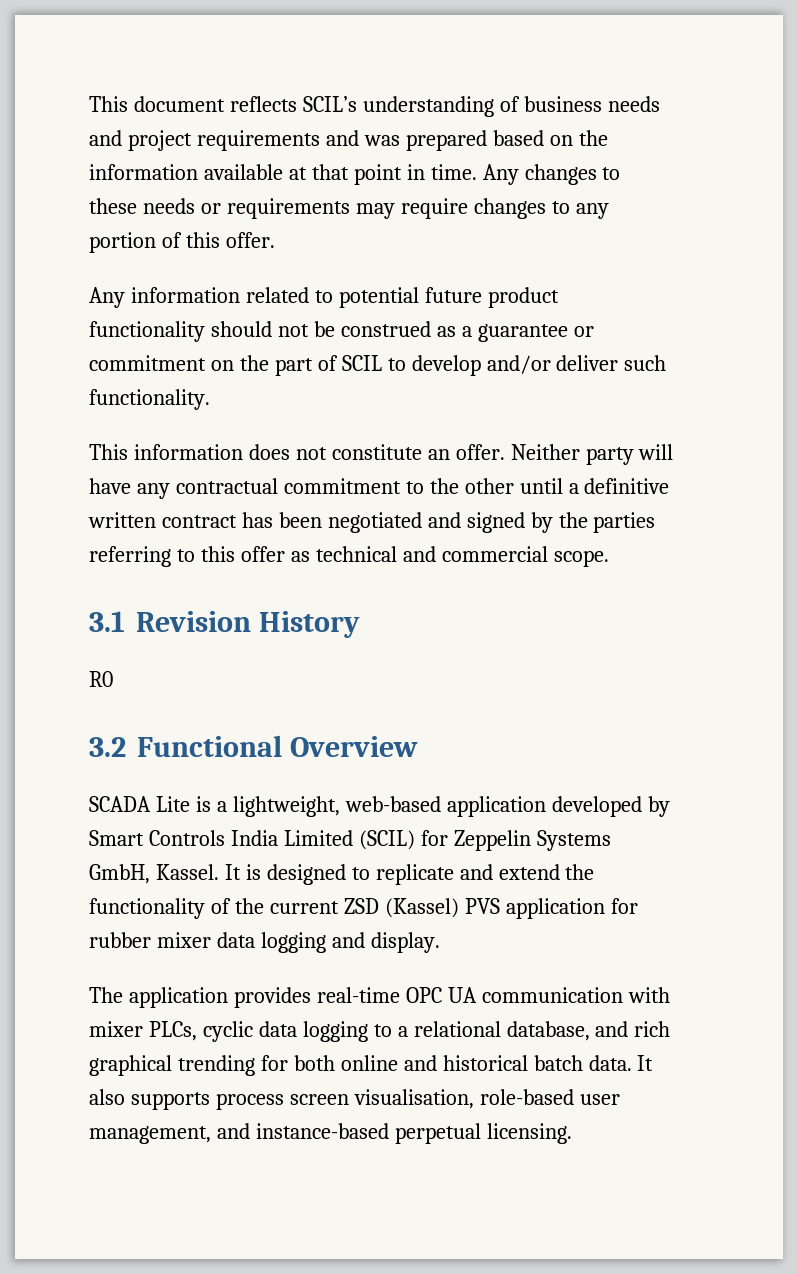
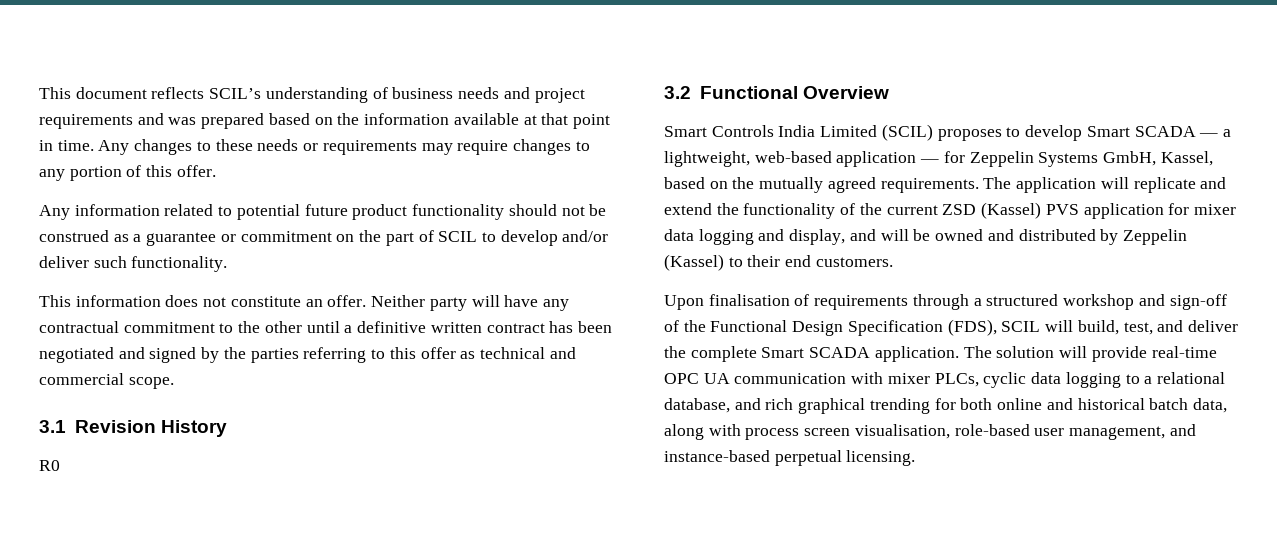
- SCADA Lite is a lightweight, web-based application developed by Smart Controls India Limited (SCIL) for Zeppelin Systems GmbH, Kassel. It is designed to replicate and extend the functionality of the current ZSD (Kassel) PVS application for rubber mixer data logging and display.
- The application provides real-time OPC UA communication with mixer PLCs, cyclic data logging to a relational database, and rich graphical trending for both online and historical batch data. It also supports process screen visualisation, role-based user management, and instance-based perpetual licensing.
+ Smart Controls India Limited (SCIL) proposes to develop Smart SCADA — a lightweight, web-based application — for Zeppelin Systems GmbH, Kassel, based on the mutually agreed requirements. The application will replicate and extend the functionality of the current ZSD (Kassel) PVS application for mixer data logging and display, and will be owned and distributed by Zeppelin (Kassel) to their end customers.
+ Upon finalisation of requirements through a structured workshop and sign-off of the Functional Design Specification (FDS), SCIL will build, test, and deliver the complete Smart SCADA application. The solution will provide real-time OPC UA communication with mixer PLCs, cyclic data logging to a relational database, and rich graphical trending for both online and historical batch data, along with process screen visualisation, role-based user management, and instance-based perpetual licensing.

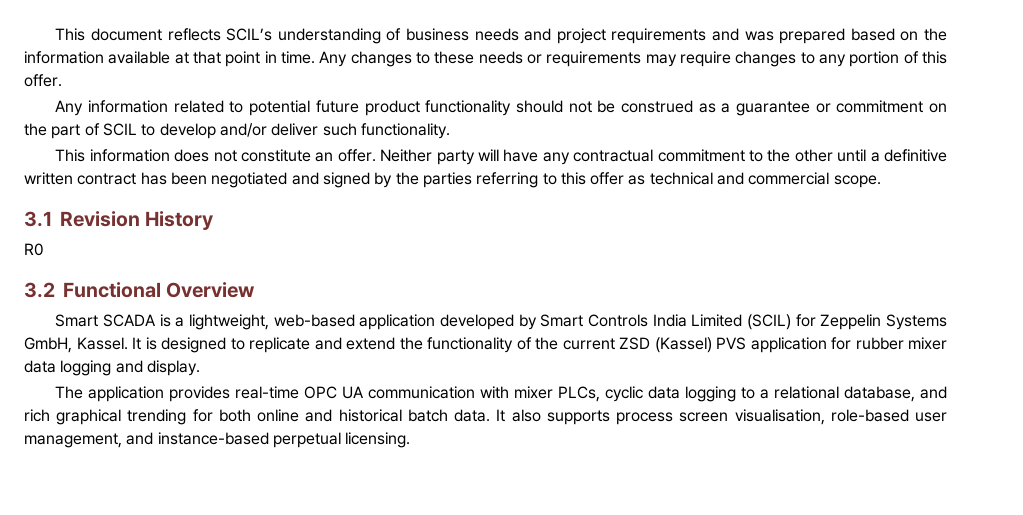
- Smart Controls India Limited (SCIL) proposes to develop Smart SCADA — a lightweight, web-based application — for Zeppelin Systems GmbH, Kassel, based on the mutually agreed requirements. The application will replicate and extend the functionality of the current ZSD (Kassel) PVS application for mixer data logging and display, and will be owned and distributed by Zeppelin (Kassel) to their end customers.
- Upon finalisation of requirements through a structured workshop and sign-off of the Functional Design Specification (FDS), SCIL will build, test, and deliver the complete Smart SCADA application. The solution will provide real-time OPC UA communication with mixer PLCs, cyclic data logging to a relational database, and rich graphical trending for both online and historical batch data, along with process screen visualisation, role-based user management, and instance-based perpetual licensing.
+ Smart SCADA is a lightweight, web-based application developed by Smart Controls India Limited (SCIL) for Zeppelin Systems GmbH, Kassel. It is designed to replicate and extend the functionality of the current ZSD (Kassel) PVS application for rubber mixer data logging and display.
+ The application provides real-time OPC UA communication with mixer PLCs, cyclic data logging to a relational database, and rich graphical trending for both online and historical batch data. It also supports process screen visualisation, role-based user management, and instance-based perpetual licensing.

